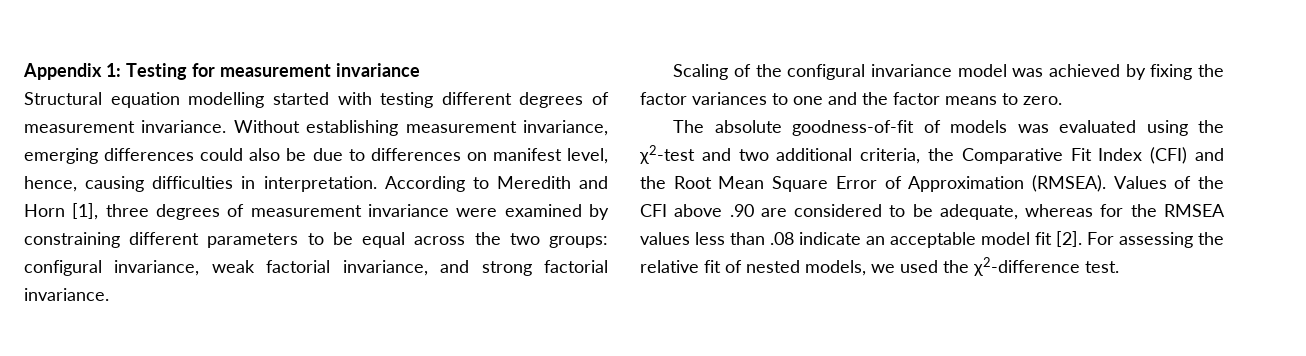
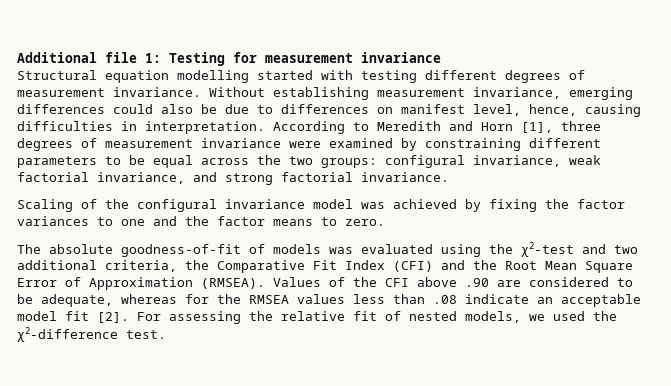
- Appendix 1: Testing for measurement invariance
+ Additional file 1: Testing for measurement invariance

